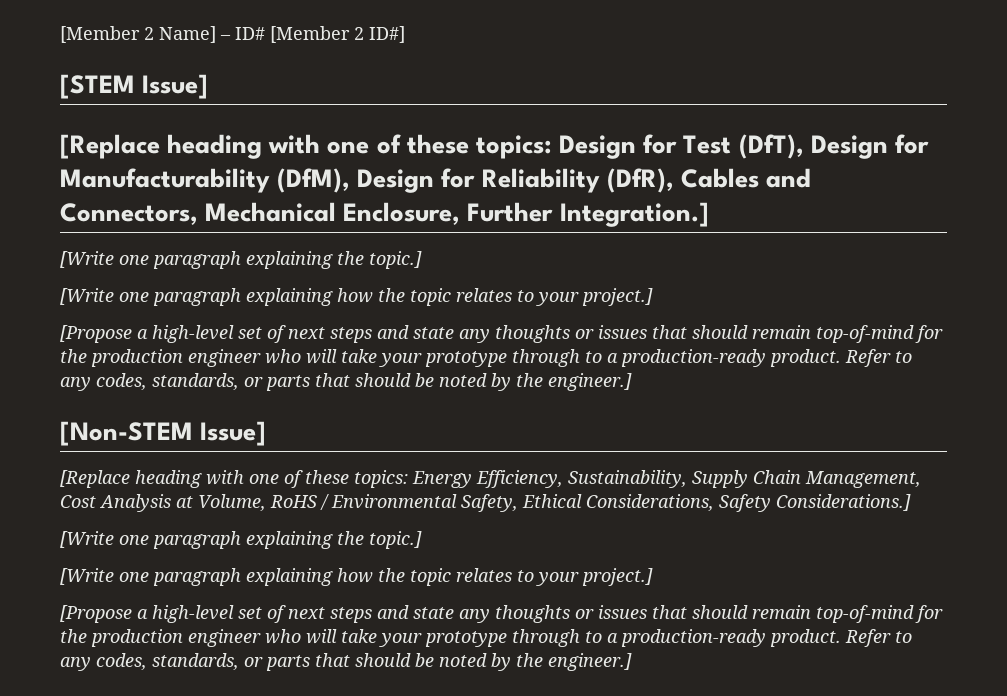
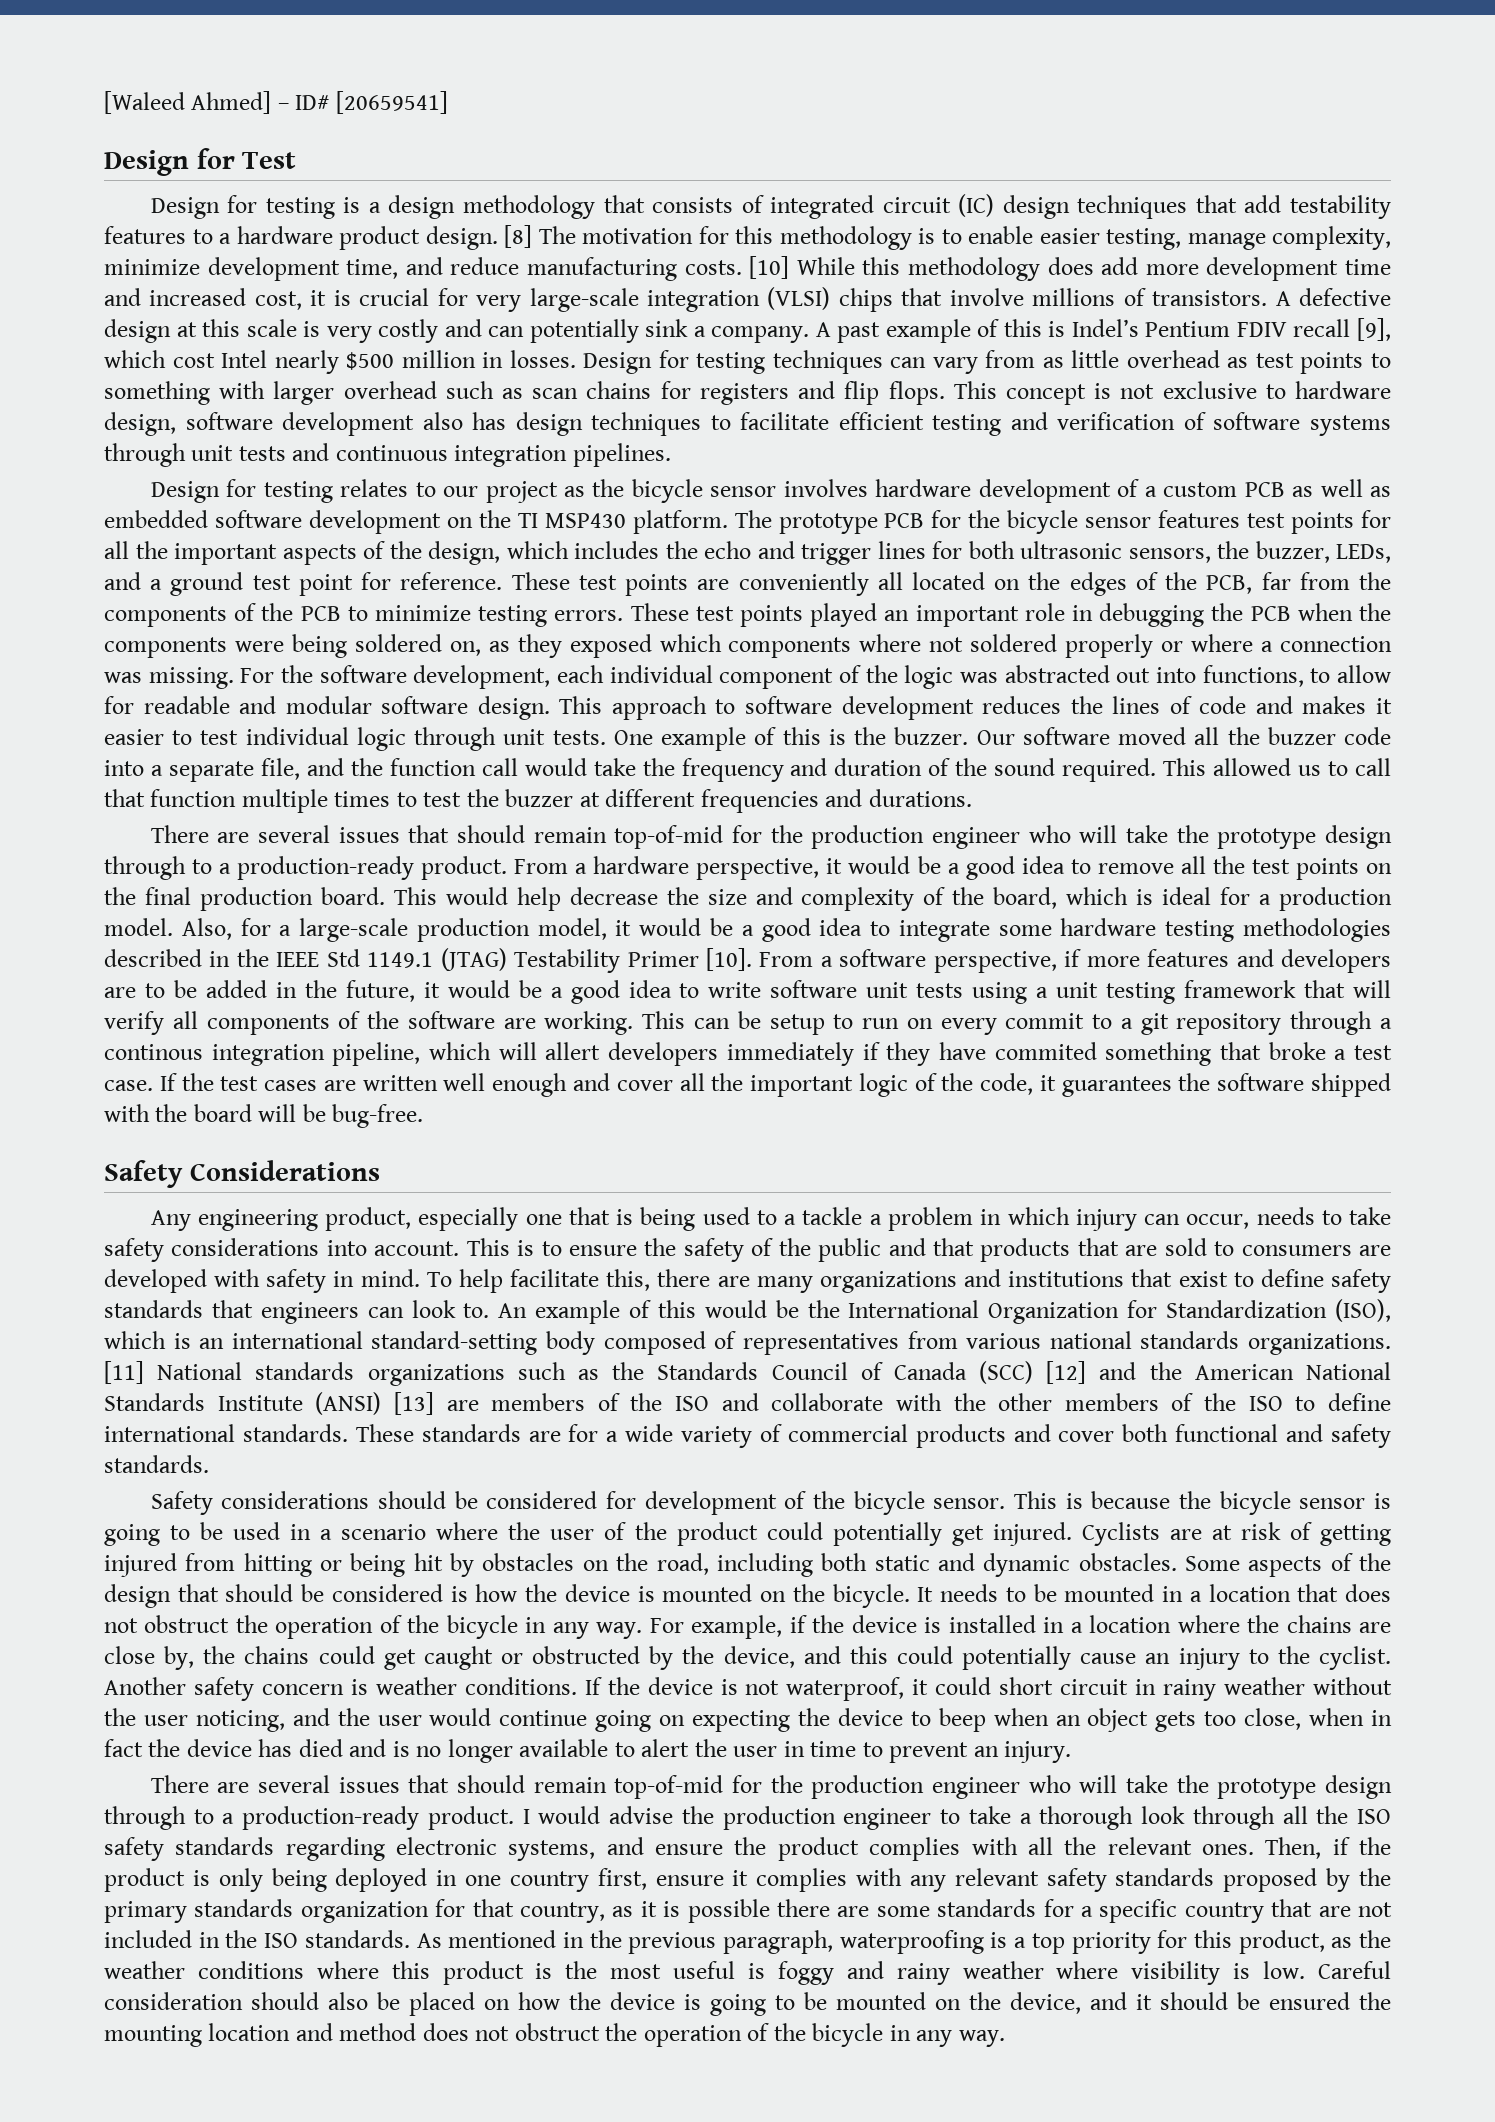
- [Member 2 Name] – ID# [Member 2 ID#]
- [STEM Issue]
- [Replace heading with one of these topics: Design for Test (DfT), Design for Manufacturability (DfM), Design for Reliability (DfR), Cables and Connectors, Mechanical Enclosure, Further Integration.]
- [Write one paragraph explaining the topic.]
- [Write one paragraph explaining how the topic relates to your project.]
- [Propose a high-level set of next steps and state any thoughts or issues that should remain top-of-mind for the production engineer who will take your prototype through to a production-ready product. Refer to any codes, standards, or parts that should be noted by the engineer.]
- [Non-STEM Issue]
- [Replace heading with one of these topics: Energy Efficiency, Sustainability, Supply Chain Management, Cost Analysis at Volume, RoHS / Environmental Safety, Ethical Considerations, Safety Considerations.]
- [Write one paragraph explaining the topic.]
- [Write one paragraph explaining how the topic relates to your project.]
- [Propose a high-level set of next steps and state any thoughts or issues that should remain top-of-mind for the production engineer who will take your prototype through to a production-ready product. Refer to any codes, standards, or parts that should be noted by the engineer.]
+ [Waleed Ahmed] – ID# [20659541]
+ Design for Test
+ Design for testing is a design methodology that consists of integrated circuit (IC) design techniques that add testability features to a hardware product design. [8] The motivation for this methodology is to enable easier testing, manage complexity, minimize development time, and reduce manufacturing costs. [10] While this methodology does add more development time and increased cost, it is crucial for very large-scale integration (VLSI) chips that involve millions of transistors. A defective design at this scale is very costly and can potentially sink a company. A past example of this is Indel’s Pentium FDIV recall [9], which cost Intel nearly $500 million in losses. Design for testing techniques can vary from as little overhead as test points to something with larger overhead such as scan chains for registers and flip flops. This concept is not exclusive to hardware design, software development also has design techniques to facilitate efficient testing and verification of software systems through unit tests and continuous integration pipelines.
+ Design for testing relates to our project as the bicycle sensor involves hardware development of a custom PCB as well as embedded software development on the TI MSP430 platform. The prototype PCB for the bicycle sensor features test points for all the important aspects of the design, which includes the echo and trigger lines for both ultrasonic sensors, the buzzer, LEDs, and a ground test point for reference. These test points are conveniently all located on the edges of the PCB, far from the components of the PCB to minimize testing errors. These test points played an important role in debugging the PCB when the components were being soldered on, as they exposed which components where not soldered properly or where a connection was missing. For the software development, each individual component of the logic was abstracted out into functions, to allow for readable and modular software design. This approach to software development reduces the lines of code and makes it easier to test individual logic through unit tests. One example of this is the buzzer. Our software moved all the buzzer code into a separate file, and the function call would take the frequency and duration of the sound required. This allowed us to call that function multiple times to test the buzzer at different frequencies and durations.
+ There are several issues that should remain top-of-mid for the production engineer who will take the prototype design through to a production-ready product. From a hardware perspective, it would be a good idea to remove all the test points on the final production board. This would help decrease the size and complexity of the board, which is ideal for a production model. Also, for a large-scale production model, it would be a good idea to integrate some hardware testing methodologies described in the IEEE Std 1149.1 (JTAG) Testability Primer [10]. From a software perspective, if more features and developers are to be added in the future, it would be a good idea to write software unit tests using a unit testing framework that will verify all components of the software are working. This can be setup to run on every commit to a git repository through a continous integration pipeline, which will allert developers immediately if they have commited something that broke a test case. If the test cases are written well enough and cover all the important logic of the code, it guarantees the software shipped with the board will be bug-free.
+ Safety Considerations
+ Any engineering product, especially one that is being used to a tackle a problem in which injury can occur, needs to take safety considerations into account. This is to ensure the safety of the public and that products that are sold to consumers are developed with safety in mind. To help facilitate this, there are many organizations and institutions that exist to define safety standards that engineers can look to. An example of this would be the International Organization for Standardization (ISO), which is an international standard-setting body composed of representatives from various national standards organizations. [11] National standards organizations such as the Standards Council of Canada (SCC) [12] and the American National Standards Institute (ANSI) [13] are members of the ISO and collaborate with the other members of the ISO to define international standards. These standards are for a wide variety of commercial products and cover both functional and safety standards.
+ Safety considerations should be considered for development of the bicycle sensor. This is because the bicycle sensor is going to be used in a scenario where the user of the product could potentially get injured. Cyclists are at risk of getting injured from hitting or being hit by obstacles on the road, including both static and dynamic obstacles. Some aspects of the design that should be considered is how the device is mounted on the bicycle. It needs to be mounted in a location that does not obstruct the operation of the bicycle in any way. For example, if the device is installed in a location where the chains are close by, the chains could get caught or obstructed by the device, and this could potentially cause an injury to the cyclist. Another safety concern is weather conditions. If the device is not waterproof, it could short circuit in rainy weather without the user noticing, and the user would continue going on expecting the device to beep when an object gets too close, when in fact the device has died and is no longer available to alert the user in time to prevent an injury.
+ There are several issues that should remain top-of-mid for the production engineer who will take the prototype design through to a production-ready product. I would advise the production engineer to take a thorough look through all the ISO safety standards regarding electronic systems, and ensure the product complies with all the relevant ones. Then, if the product is only being deployed in one country first, ensure it complies with any relevant safety standards proposed by the primary standards organization for that country, as it is possible there are some standards for a specific country that are not included in the ISO standards. As mentioned in the previous paragraph, waterproofing is a top priority for this product, as the weather conditions where this product is the most useful is foggy and rainy weather where visibility is low. Careful consideration should also be placed on how the device is going to be mounted on the device, and it should be ensured the mounting location and method does not obstruct the operation of the bicycle in any way.

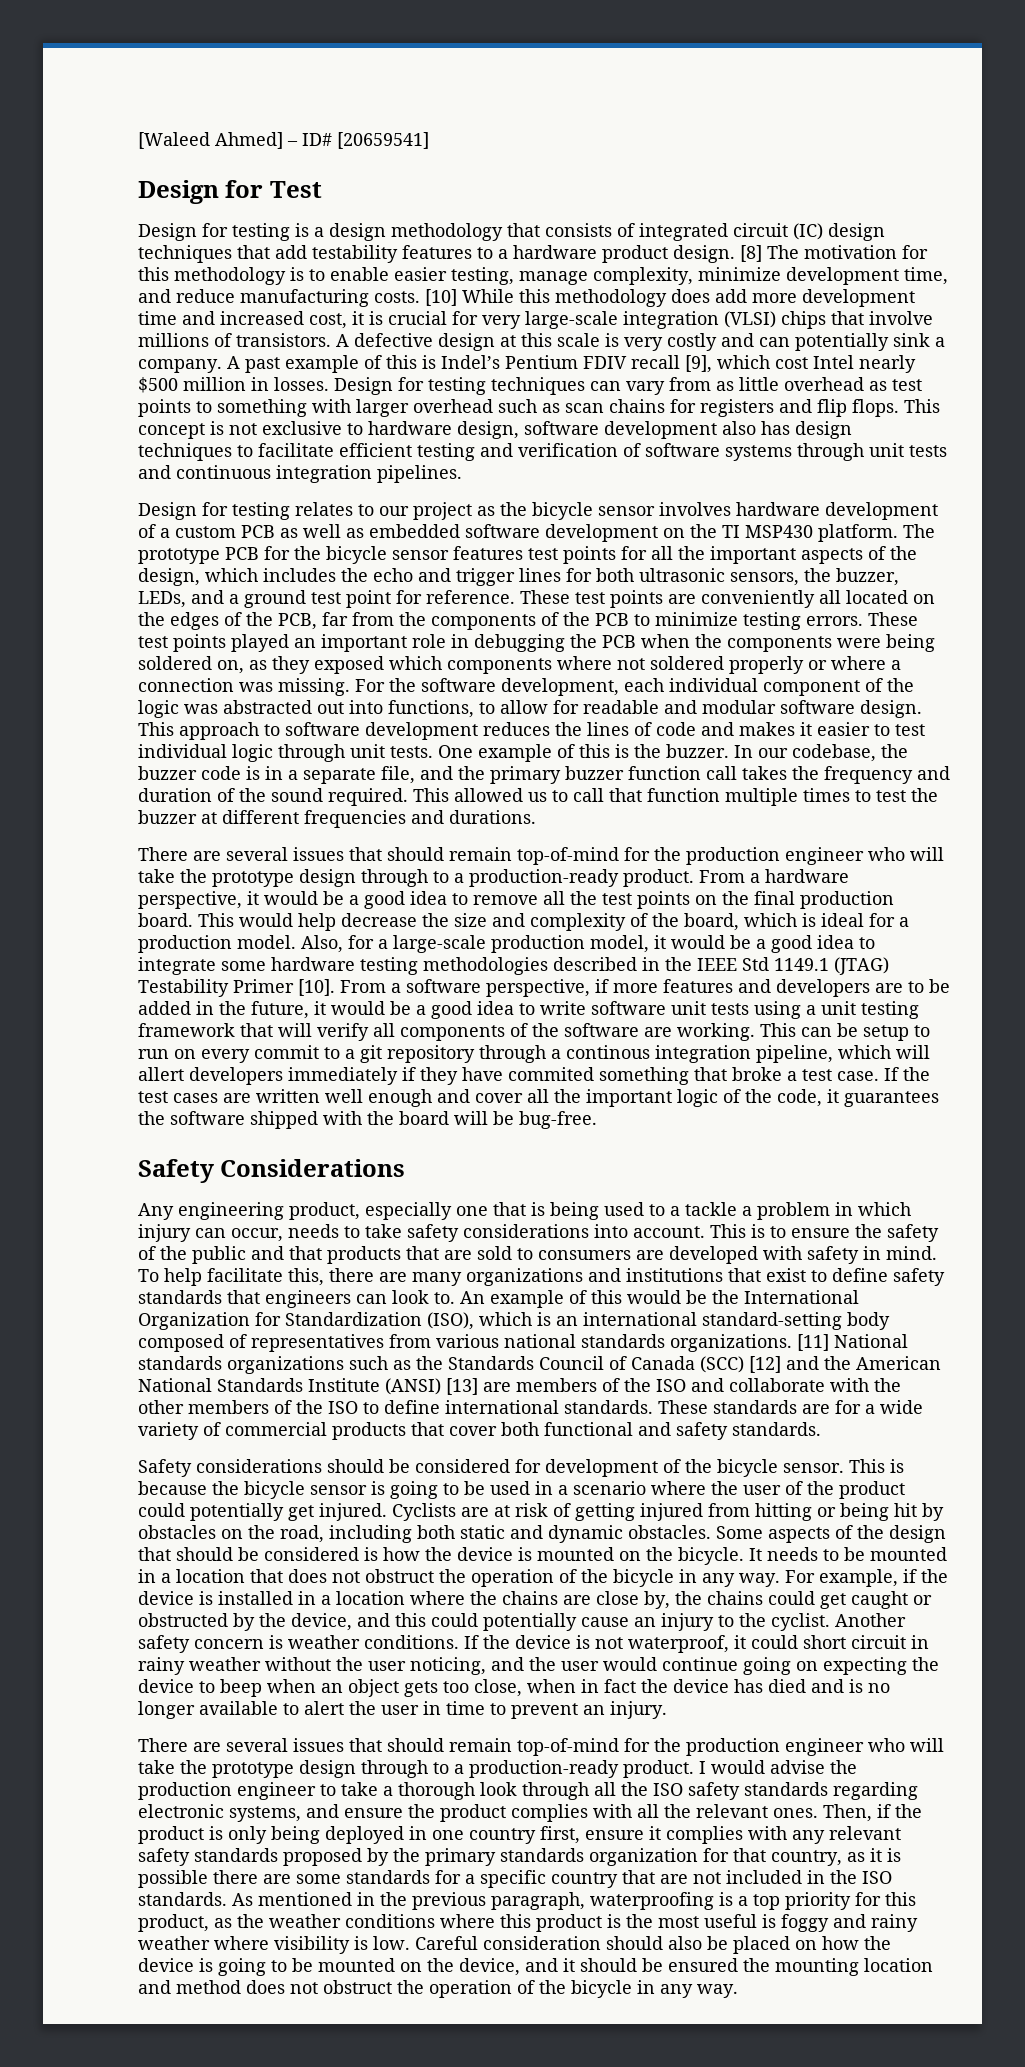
- Our software moved all the buzzer code into a separate file, and the function call would take the frequency and duration of the sound required.
+ In our codebase, the buzzer code is in a separate file, and the primary buzzer function call takes the frequency and duration of the sound required.
  This allowed us to call that function multiple times to test the buzzer at different frequencies and durations.
- There are several issues that should remain top-of-mid for the production engineer who will take the prototype design through to a production-ready product.
+ There are several issues that should remain top-of-mind for the production engineer who will take the prototype design through to a production-ready product.
- These standards are for a wide variety of commercial products and cover both functional and safety standards.
+ These standards are for a wide variety of commercial products that cover both functional and safety standards.
  If the device is not waterproof, it could short circuit in rainy weather without the user noticing, and the user would continue going on expecting the device to beep when an object gets too close, when in fact the device has died and is no longer available to alert the user in time to prevent an injury.
- There are several issues that should remain top-of-mid for the production engineer who will take the prototype design through to a production-ready product.
+ There are several issues that should remain top-of-mind for the production engineer who will take the prototype design through to a production-ready product.

